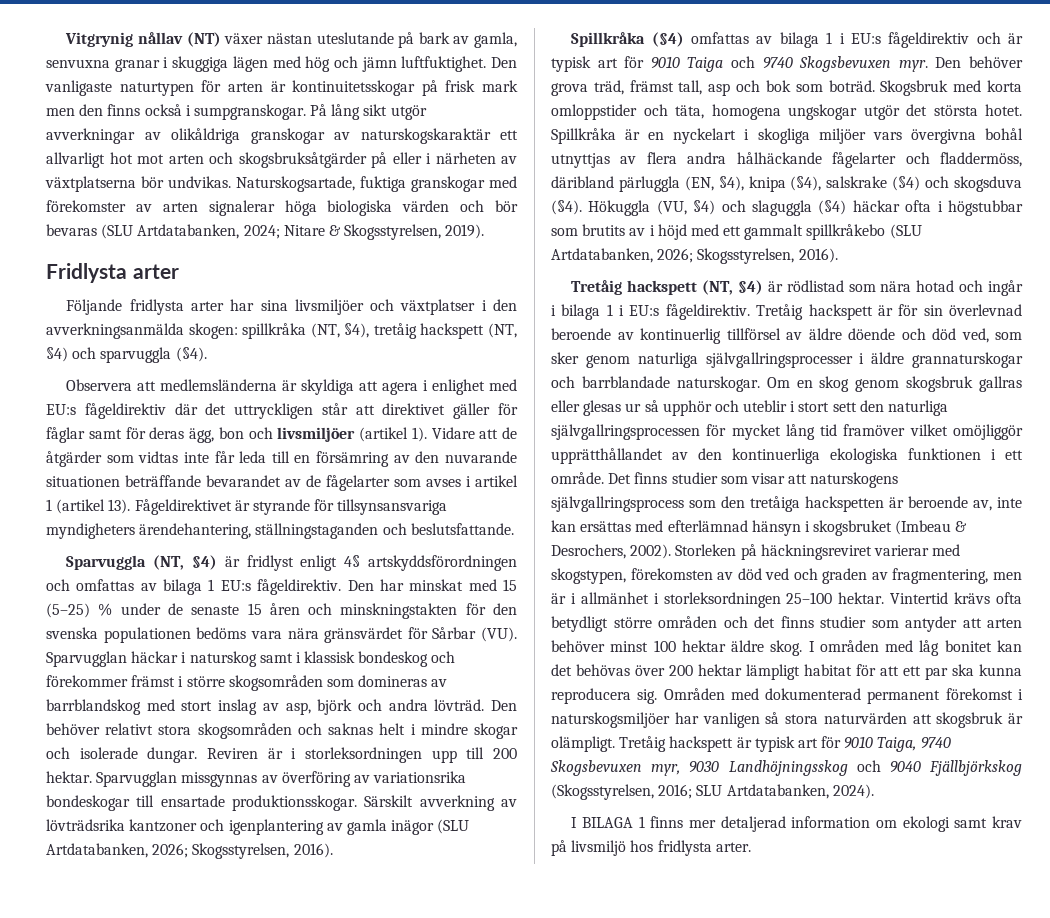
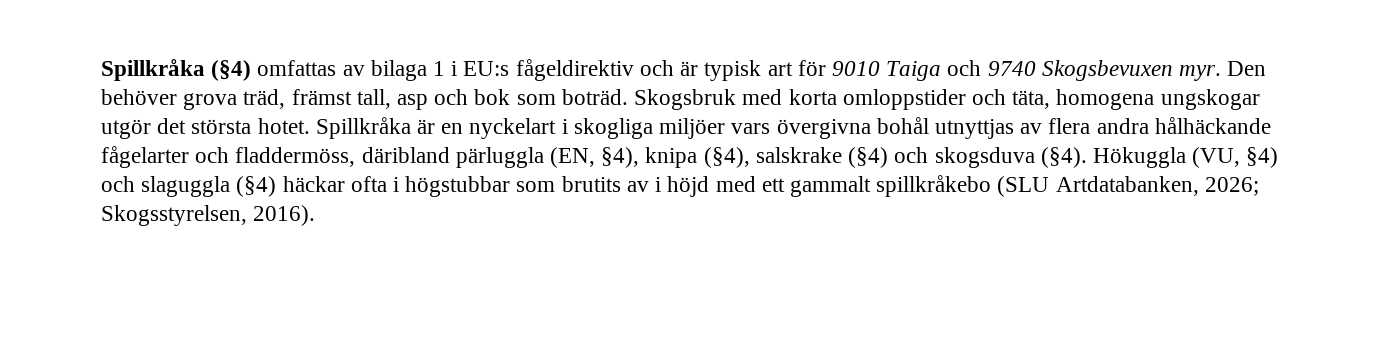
- Vitgrynig nållav (NT) växer nästan uteslutande på bark av gamla, senvuxna granar i skuggiga lägen med hög och jämn luftfuktighet. Den vanligaste naturtypen för arten är kontinuitetsskogar på frisk mark men den finns också i sumpgranskogar. På lång sikt utgör avverkningar av olikåldriga granskogar av naturskogskaraktär ett allvarligt hot mot arten och skogsbruksåtgärder på eller i närheten av växtplatserna bör undvikas. Naturskogsartade, fuktiga granskogar med förekomster av arten signalerar höga biologiska värden och bör bevaras (SLU Artdatabanken, 2024; Nitare & Skogsstyrelsen, 2019).
- Fridlysta arter
- Följande fridlysta arter har sina livsmiljöer och växtplatser i den avverkningsanmälda skogen: spillkråka (NT, §4), tretåig hackspett (NT, §4) och sparvuggla (§4).
- Observera att medlemsländerna är skyldiga att agera i enlighet med EU:s fågeldirektiv där det uttryckligen står att direktivet gäller för fåglar samt för deras ägg, bon och livsmiljöer (artikel 1). Vidare att de åtgärder som vidtas inte får leda till en försämring av den nuvarande situationen beträffande bevarandet av de fågelarter som avses i artikel 1 (artikel 13). Fågeldirektivet är styrande för tillsynsansvariga myndigheters ärendehantering, ställningstaganden och beslutsfattande.
- Sparvuggla (NT, §4) är fridlyst enligt 4§ artskyddsförordningen och omfattas av bilaga 1 EU:s fågeldirektiv. Den har minskat med 15 (5–25) % under de senaste 15 åren och minskningstakten för den svenska populationen bedöms vara nära gränsvärdet för Sårbar (VU). Sparvugglan häckar i naturskog samt i klassisk bondeskog och förekommer främst i större skogsområden som domineras av barrblandskog med stort inslag av asp, björk och andra lövträd. Den behöver relativt stora skogsområden och saknas helt i mindre skogar och isolerade dungar. Reviren är i storleksordningen upp till 200 hektar. Sparvugglan missgynnas av överföring av variationsrika bondeskogar till ensartade produktionsskogar. Särskilt avverkning av lövträdsrika kantzoner och igenplantering av gamla inägor (SLU Artdatabanken, 2026; Skogsstyrelsen, 2016).
- Tretåig hackspett (NT, §4) är rödlistad som nära hotad och ingår i bilaga 1 i EU:s fågeldirektiv. Tretåig hackspett är för sin överlevnad beroende av kontinuerlig tillförsel av äldre döende och död ved, som sker genom naturliga självgallringsprocesser i äldre grannaturskogar och barrblandade naturskogar. Om en skog genom skogsbruk gallras eller glesas ur så upphör och uteblir i stort sett den naturliga självgallringsprocessen för mycket lång tid framöver vilket omöjliggör upprätthållandet av den kontinuerliga ekologiska funktionen i ett område. Det finns studier som visar att naturskogens självgallringsprocess som den tretåiga hackspetten är beroende av, inte kan ersättas med efterlämnad hänsyn i skogsbruket (Imbeau & Desrochers, 2002). Storleken på häckningsreviret varierar med skogstypen, förekomsten av död ved och graden av fragmentering, men är i allmänhet i storleksordningen 25–100 hektar. Vintertid krävs ofta betydligt större områden och det finns studier som antyder att arten behöver minst 100 hektar äldre skog. I områden med låg bonitet kan det behövas över 200 hektar lämpligt habitat för att ett par ska kunna reproducera sig. Områden med dokumenterad permanent förekomst i naturskogsmiljöer har vanligen så stora naturvärden att skogsbruk är olämpligt. Tretåig hackspett är typisk art för 9010 Taiga, 9740 Skogsbevuxen myr, 9030 Landhöjningsskog och 9040 Fjällbjörkskog (Skogsstyrelsen, 2016; SLU Artdatabanken, 2024).
- I BILAGA 1 finns mer detaljerad information om ekologi samt krav på livsmiljö hos fridlysta arter.

